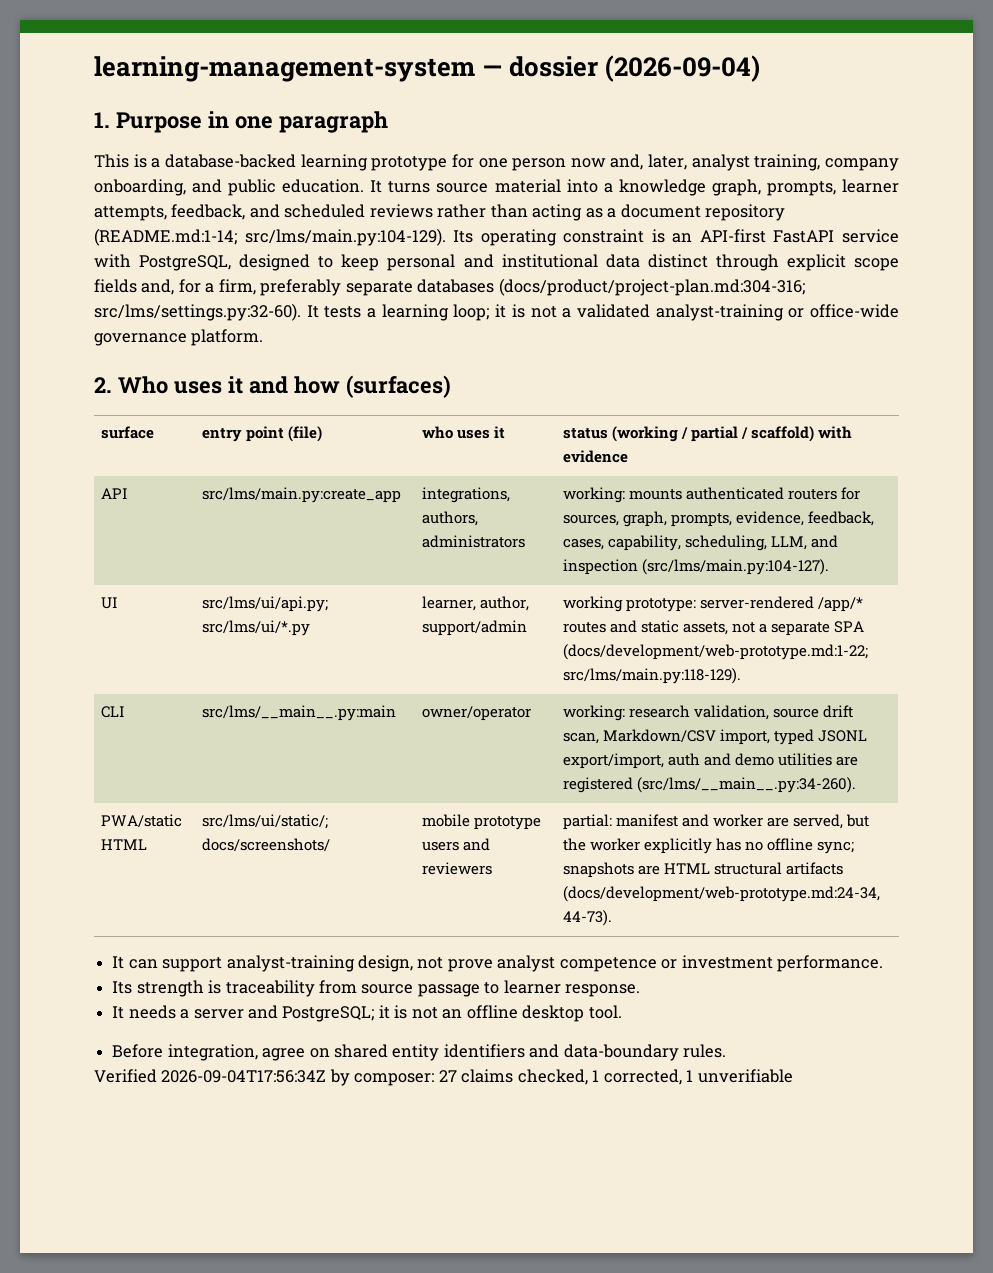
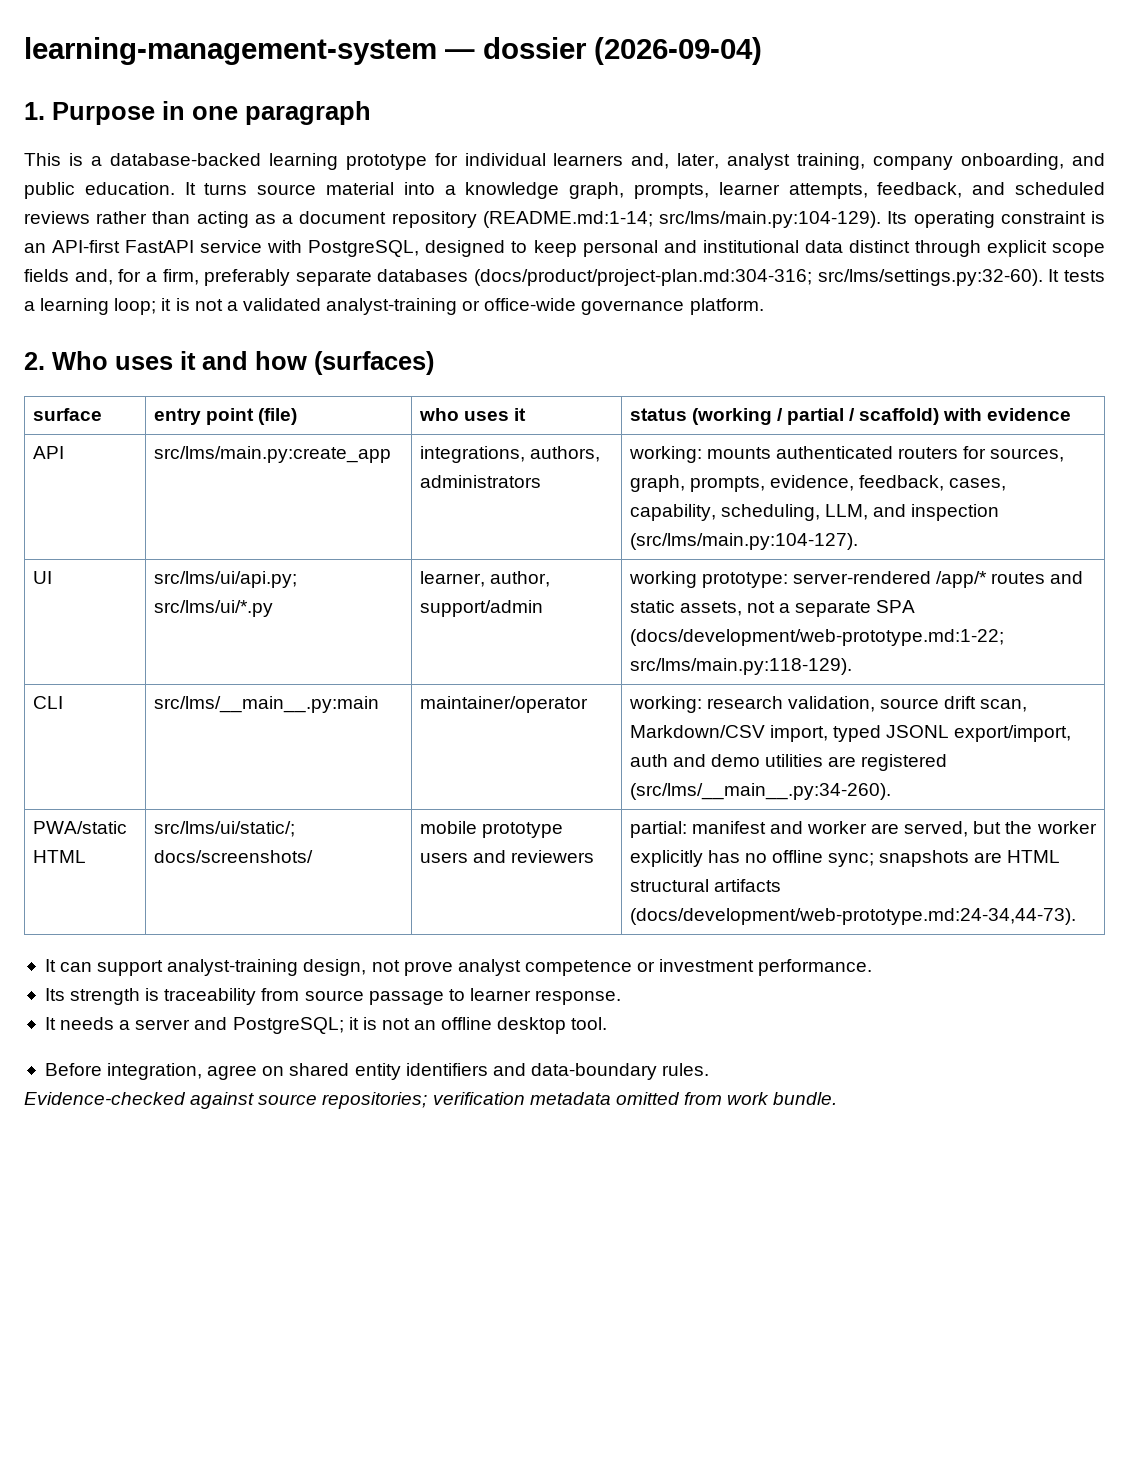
- This is a database-backed learning prototype for one person now and, later, analyst training, company onboarding, and public education.
+ This is a database-backed learning prototype for individual learners and, later, analyst training, company onboarding, and public education.
- CLI | src/lms/__main__.py:main | owner/operator | working: research validation, source drift scan, Markdown/CSV import, typed JSONL export/import, auth and demo utilities are registered (src/lms/__main__.py:34-260).
+ CLI | src/lms/__main__.py:main | maintainer/operator | working: research validation, source drift scan, Markdown/CSV import, typed JSONL export/import, auth and demo utilities are registered (src/lms/__main__.py:34-260).
- Verified 2026-09-04T17:56:34Z by composer: 27 claims checked, 1 corrected, 1 unverifiable
+ Evidence-checked against source repositories; verification metadata omitted from work bundle.

